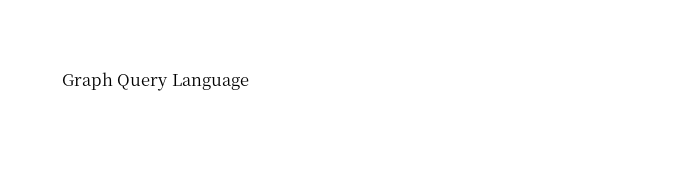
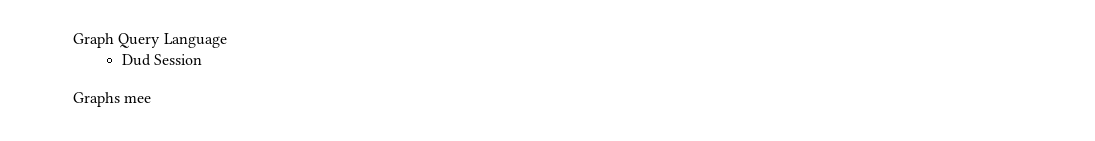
+ Dud Session
+ Graphs mee

